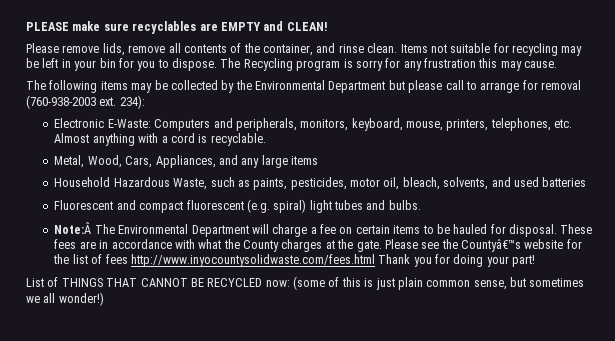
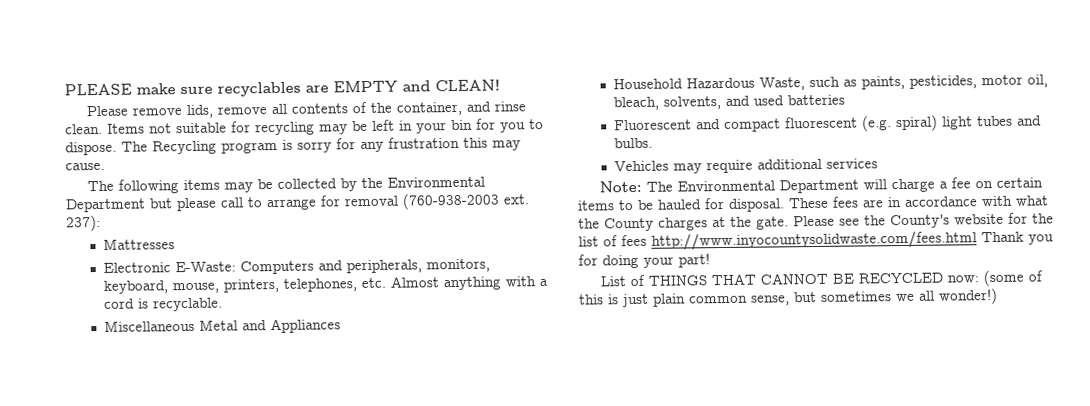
- 234):
+ 237):
+ Mattresses
- Metal, Wood, Cars, Appliances, and any large items
+ Miscellaneous Metal and Appliances
- Note:Â The Environmental Department will charge a fee on certain items to be hauled for disposal.
+ Vehicles may require additional services
+ Note: The Environmental Department will charge a fee on certain items to be hauled for disposal.
- Please see the Countyâ€™s website for the list of fees http://www.inyocountysolidwaste.com/fees.html Thank you for doing your part!
+ Please see the County’s website for the list of fees http://www.inyocountysolidwaste.com/fees.html Thank you for doing your part!

